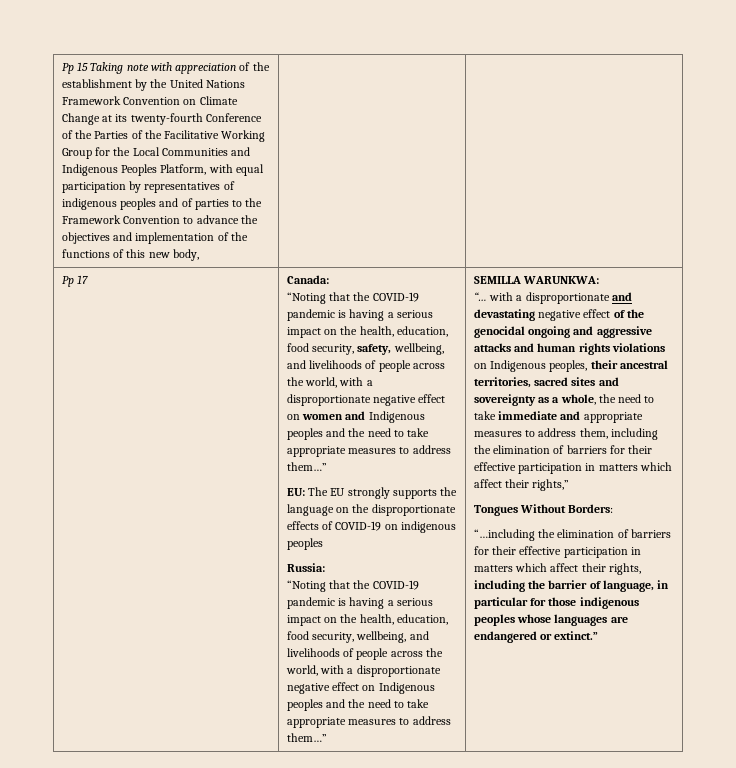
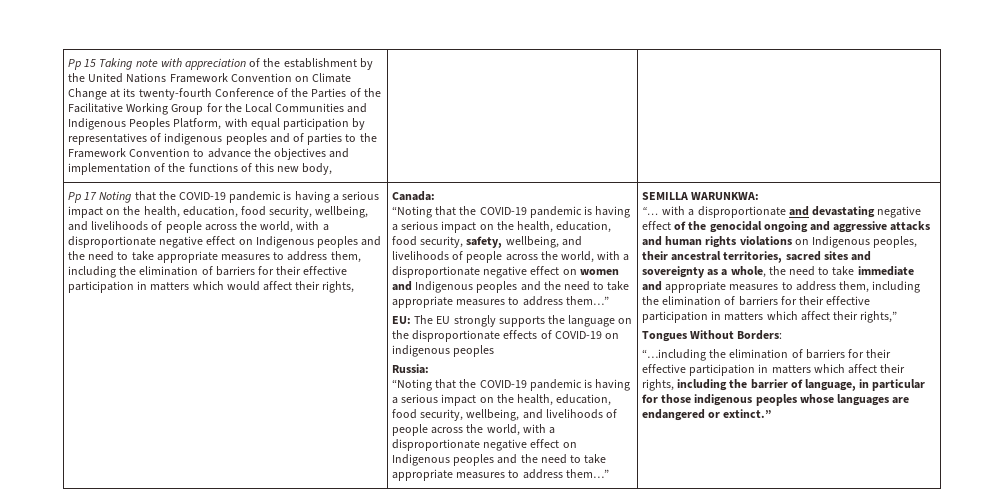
- Pp 17
+ Pp 17 Noting that the COVID-19 pandemic is having a serious impact on the health, education, food security, wellbeing, and livelihoods of people across the world, with a disproportionate negative effect on Indigenous peoples and the need to take appropriate measures to address them, including the elimination of barriers for their effective participation in matters which would affect their rights,

